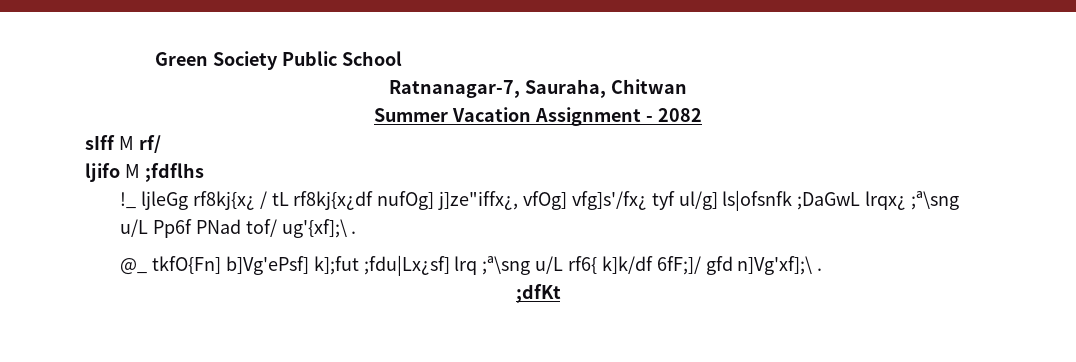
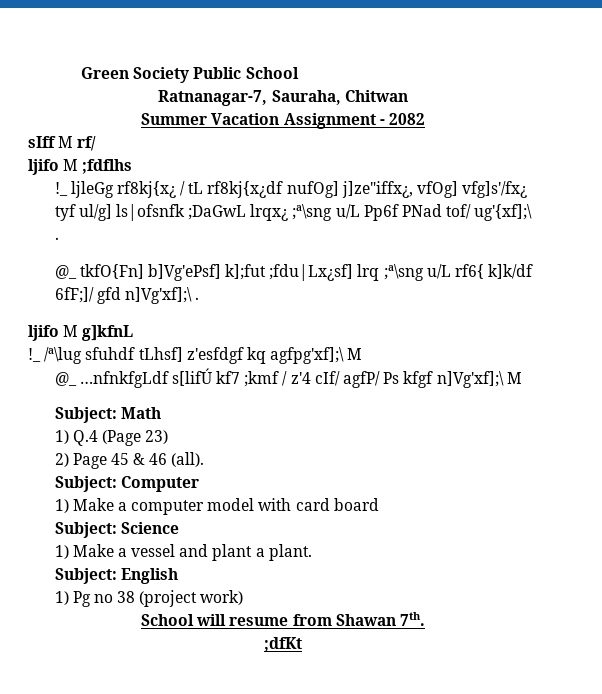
+ ljifo M g]kfnL
+ !_ /ª\lug sfuhdf tLhsf] z'esfdgf kq agfpg'xf];\ M
+ @_ …nfnkfgLdf s[lifÚ kf7 ;kmf / z'4 cIf/ agfP/ Ps kfgf n]Vg'xf];\ M
+ Subject: Math
+ 1) Q.4 (Page 23)
+ 2) Page 45 & 46 (all).
+ Subject: Computer
+ 1) Make a computer model with card board
+ Subject: Science
+ 1) Make a vessel and plant a plant.
+ Subject: English
+ 1) Pg no 38 (project work)
+ School will resume from Shawan 7th.

